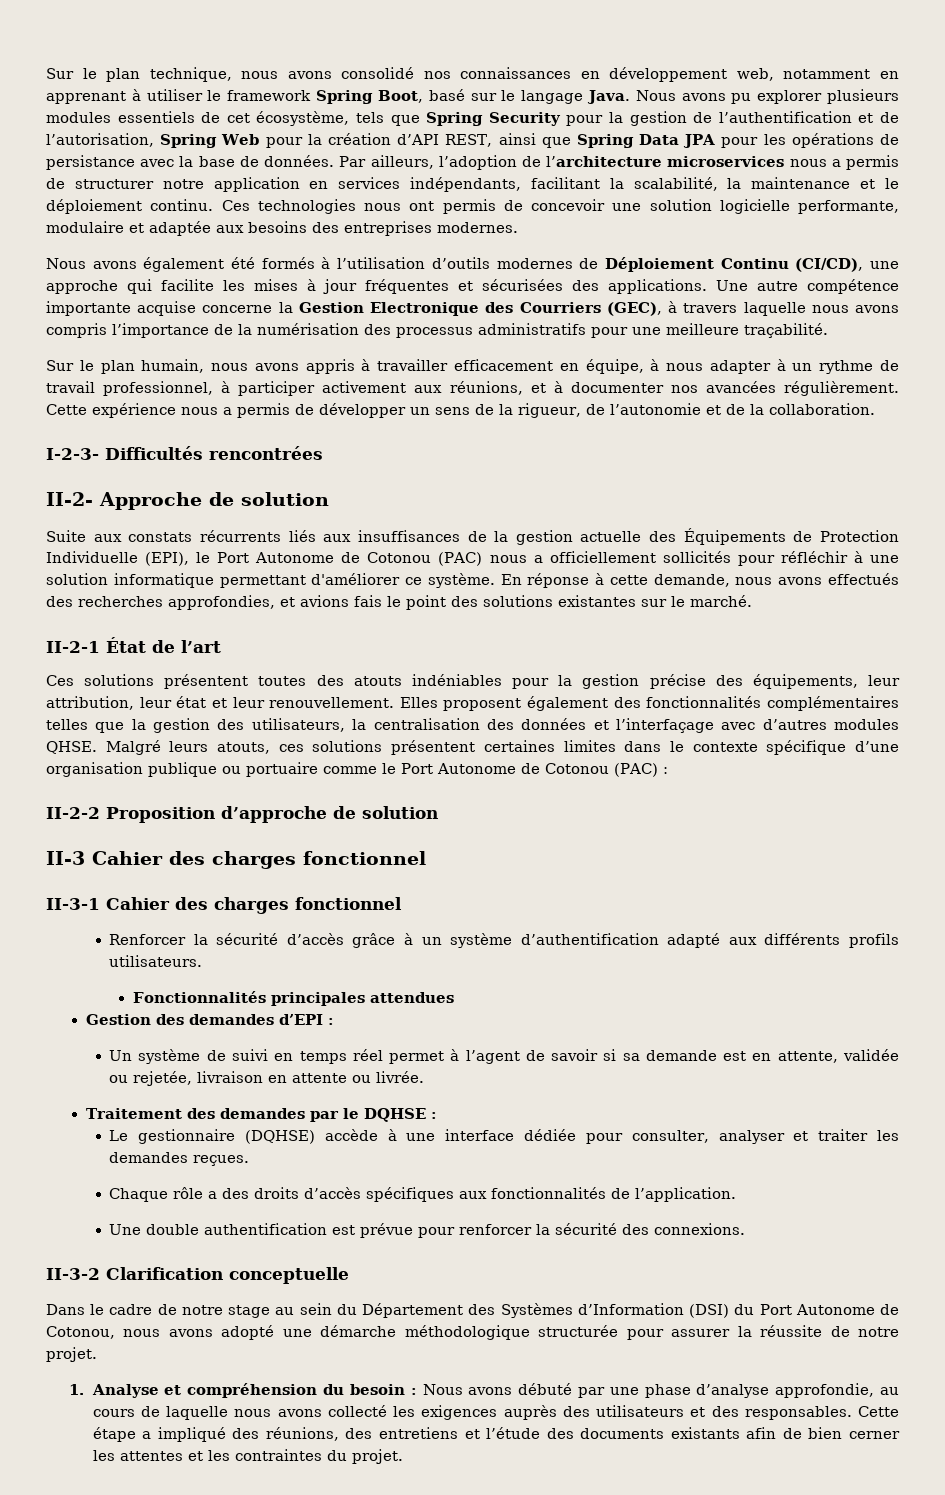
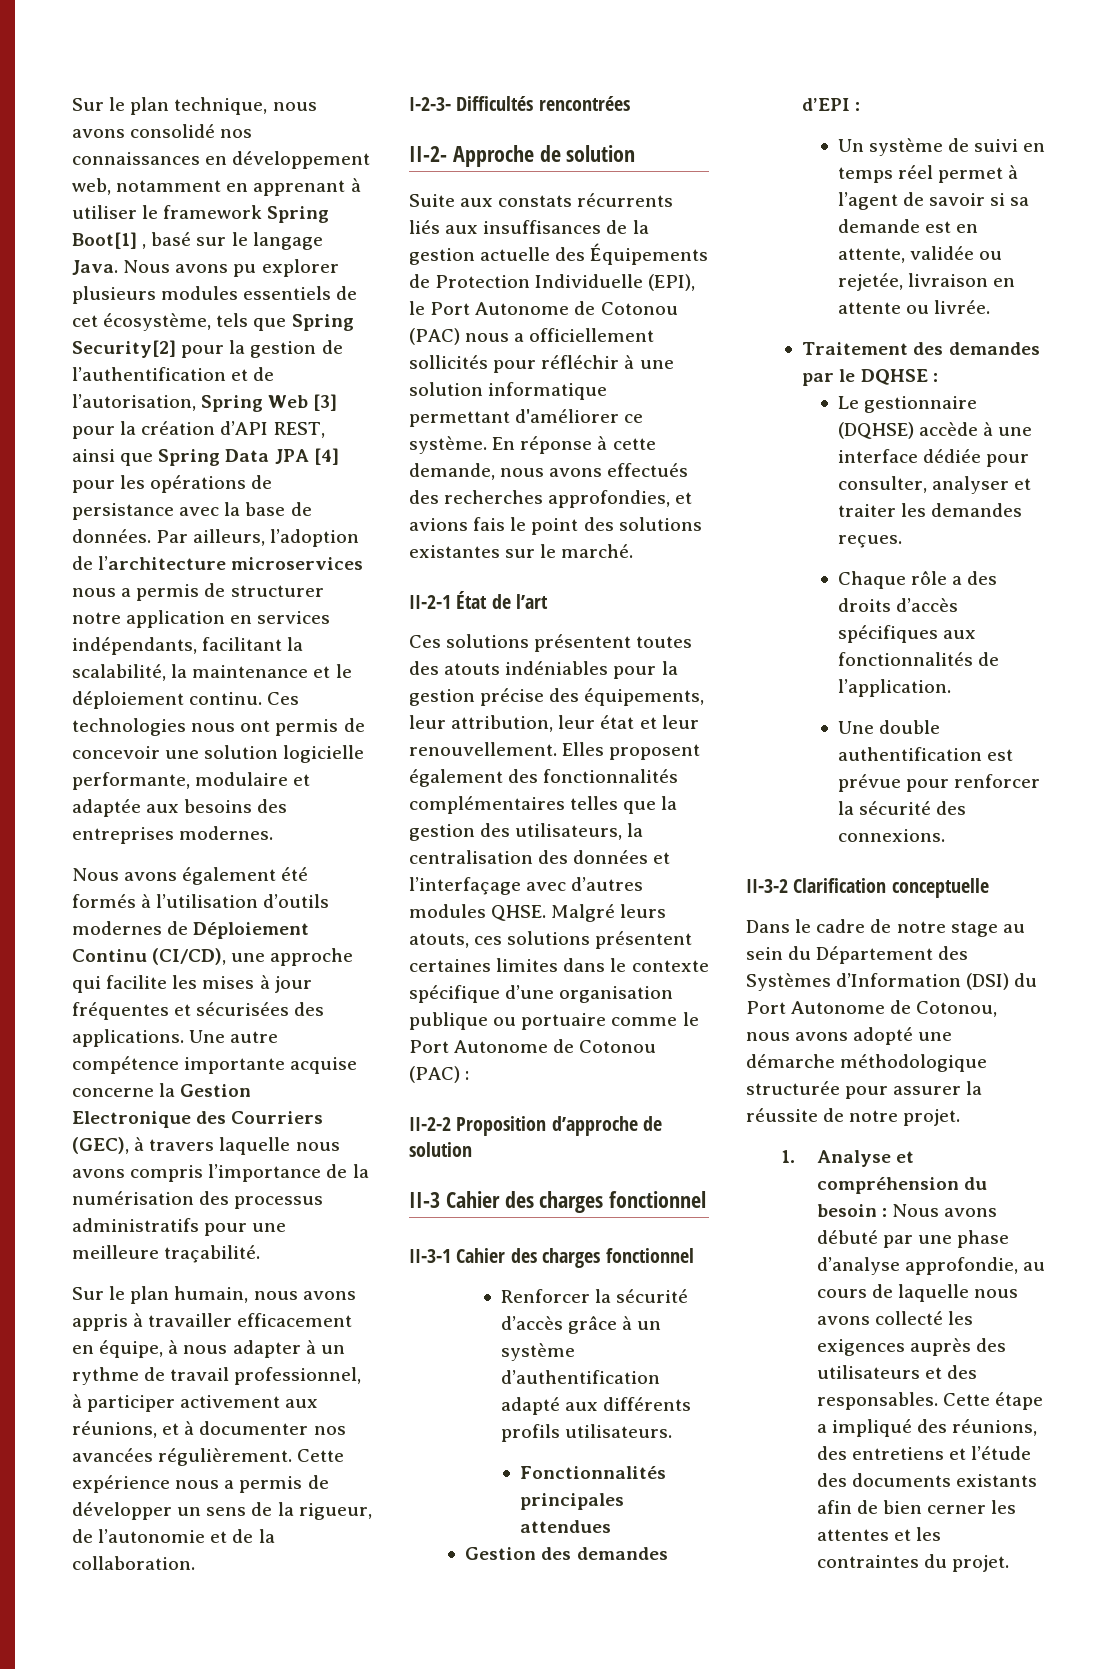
- Sur le plan technique, nous avons consolidé nos connaissances en développement web, notamment en apprenant à utiliser le framework Spring Boot, basé sur le langage Java.
+ Sur le plan technique, nous avons consolidé nos connaissances en développement web, notamment en apprenant à utiliser le framework Spring Boot[1] , basé sur le langage Java.
- Nous avons pu explorer plusieurs modules essentiels de cet écosystème, tels que Spring Security pour la gestion de l’authentification et de l’autorisation, Spring Web pour la création d’API REST, ainsi que Spring Data JPA pour les opérations de persistance avec la base de données.
+ Nous avons pu explorer plusieurs modules essentiels de cet écosystème, tels que Spring Security[2] pour la gestion de l’authentification et de l’autorisation, Spring Web [3] pour la création d’API REST, ainsi que Spring Data JPA [4] pour les opérations de persistance avec la base de données.

